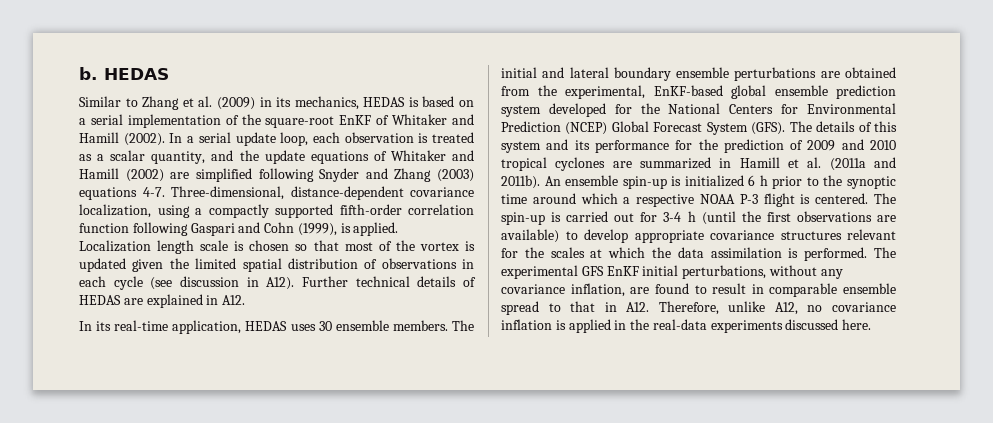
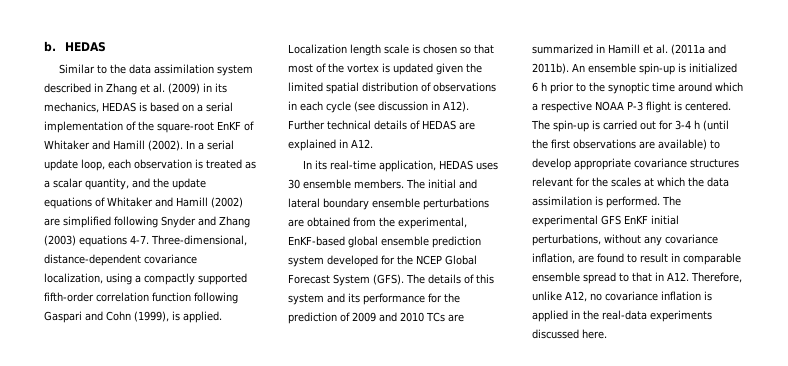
- Similar to Zhang et al. (2009) in its mechanics, HEDAS is based on a serial implementation of the square-root EnKF of Whitaker and Hamill (2002).
+ Similar to the data assimilation system described in Zhang et al. (2009) in its mechanics, HEDAS is based on a serial implementation of the square-root EnKF of Whitaker and Hamill (2002).
- The initial and lateral boundary ensemble perturbations are obtained from the experimental, EnKF-based global ensemble prediction system developed for the National Centers for Environmental Prediction (NCEP) Global Forecast System (GFS).
+ The initial and lateral boundary ensemble perturbations are obtained from the experimental, EnKF-based global ensemble prediction system developed for the NCEP Global Forecast System (GFS).
- The details of this system and its performance for the prediction of 2009 and 2010 tropical cyclones are summarized in Hamill et al. (2011a and 2011b).
+ The details of this system and its performance for the prediction of 2009 and 2010 TCs are summarized in Hamill et al. (2011a and 2011b).

